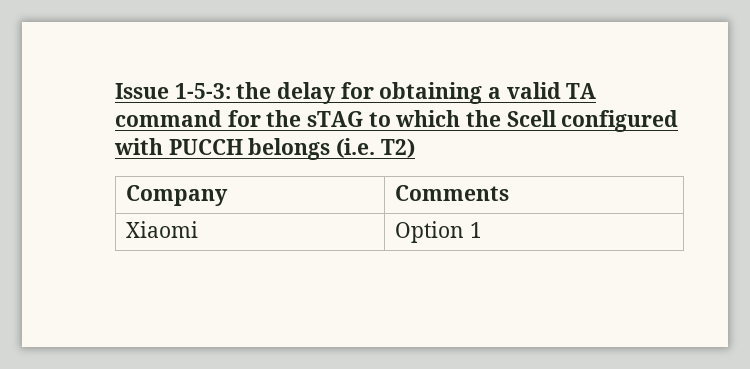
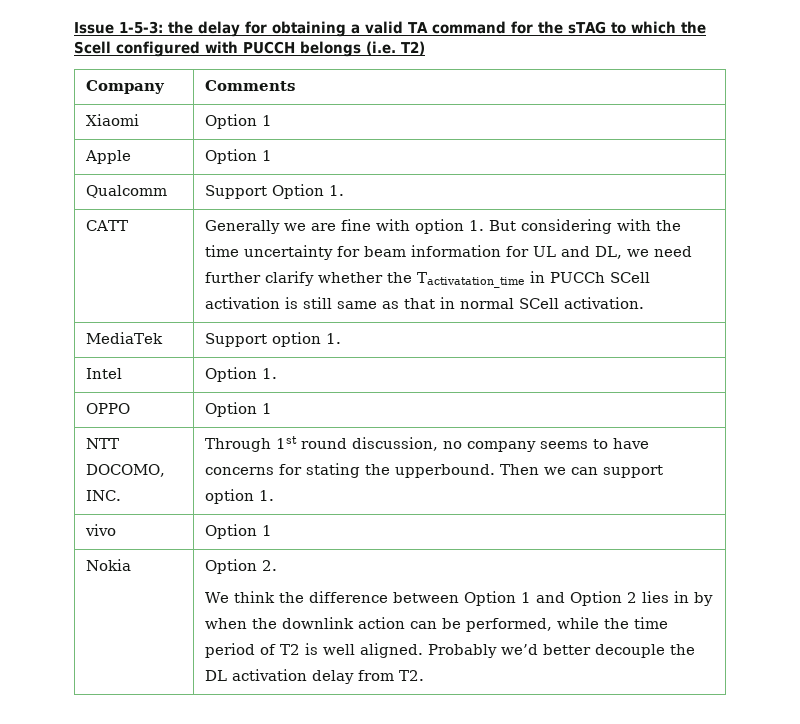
+ Apple | Option 1
+ Qualcomm | Support Option 1.
+ CATT | Generally we are fine with option 1. But considering with the time uncertainty for beam information for UL and DL, we need further clarify whether the Tactivatation_time in PUCCh SCell activation is still same as that in normal SCell activation.
+ MediaTek | Support option 1.
+ Intel | Option 1.
+ OPPO | Option 1
+ NTT DOCOMO, INC. | Through 1st round discussion, no company seems to have concerns for stating the upperbound. Then we can support option 1.
+ vivo | Option 1
+ Nokia | Option 2.
+ We think the difference between Option 1 and Option 2 lies in by when the downlink action can be performed, while the time period of T2 is well aligned. Probably we’d better decouple the DL activation delay from T2.

